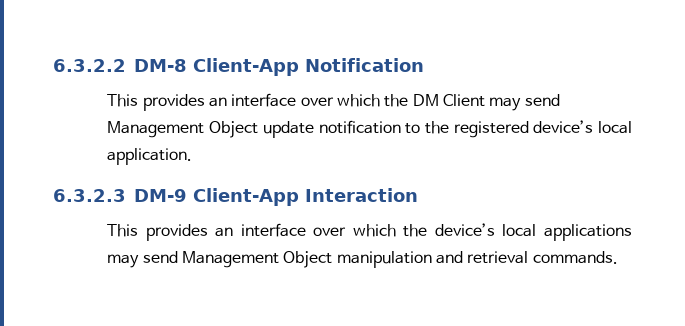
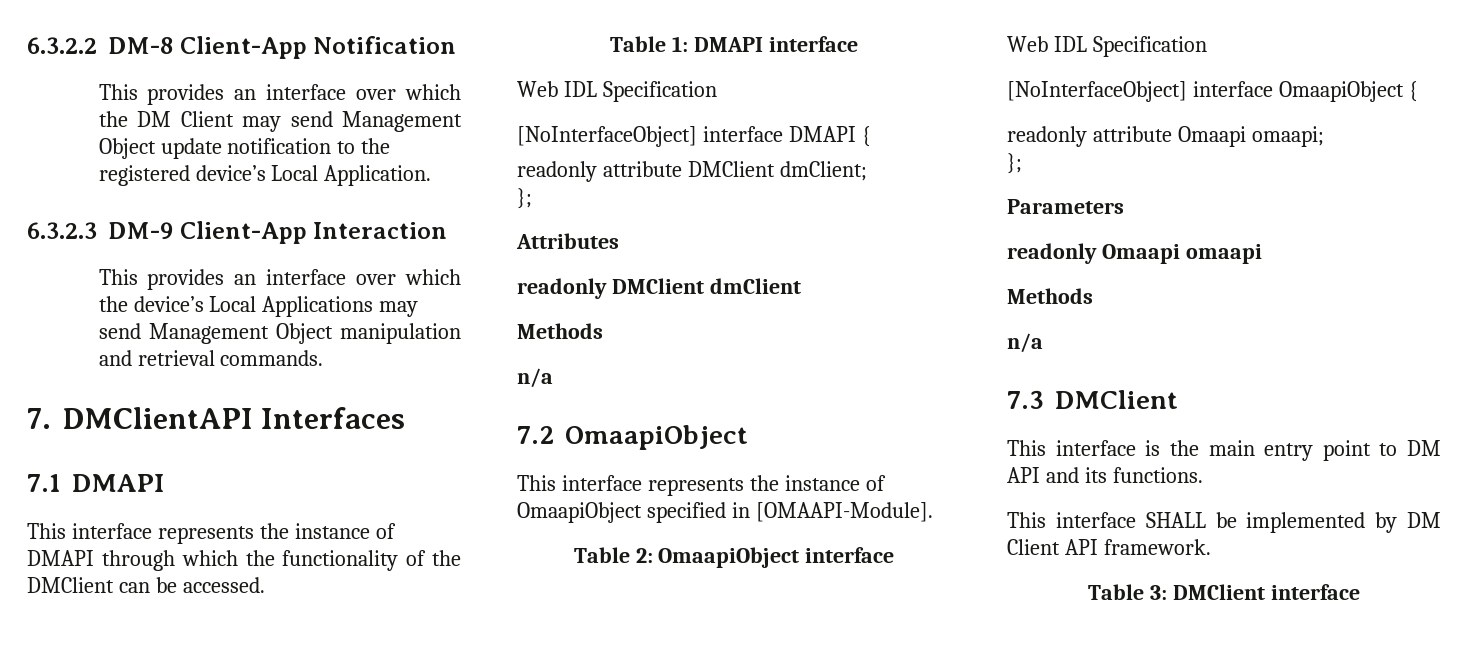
- This provides an interface over which the DM Client may send Management Object update notification to the registered device’s local application.
+ This provides an interface over which the DM Client may send Management Object update notification to the registered device’s Local Application.
- This provides an interface over which the device’s local applications may send Management Object manipulation and retrieval commands.
+ This provides an interface over which the device’s Local Applications may send Management Object manipulation and retrieval commands.
+ 7. DMClientAPI Interfaces
+ 7.1 DMAPI
+ This interface represents the instance of DMAPI through which the functionality of the DMClient can be accessed.
+ Table 1: DMAPI interface
+ Web IDL Specification
+ [NoInterfaceObject] interface DMAPI {
+ readonly attribute DMClient dmClient;
+ };
+ Attributes
+ readonly DMClient dmClient
+ Methods
+ n/a
+ 7.2 OmaapiObject
+ This interface represents the instance of OmaapiObject specified in [OMAAPI-Module].
+ Table 2: OmaapiObject interface
+ Web IDL Specification
+ [NoInterfaceObject] interface OmaapiObject {
+ readonly attribute Omaapi omaapi;
+ };
+ Parameters
+ readonly Omaapi omaapi
+ Methods
+ n/a
+ 7.3 DMClient
+ This interface is the main entry point to DM API and its functions.
+ This interface SHALL be implemented by DM Client API framework.
+ Table 3: DMClient interface

